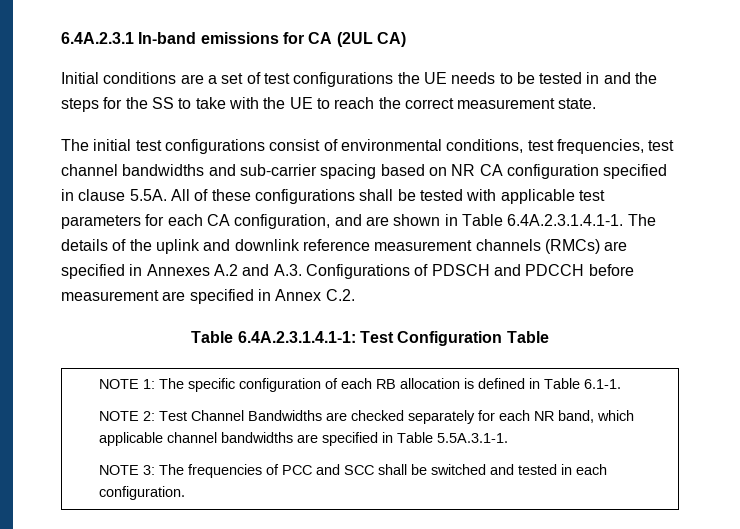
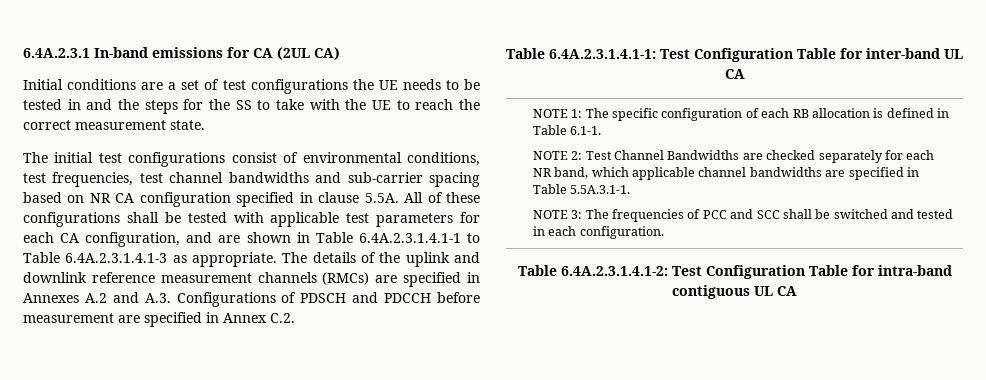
- The initial test configurations consist of environmental conditions, test frequencies, test channel bandwidths and sub-carrier spacing based on NR CA configuration specified in clause 5.5A. All of these configurations shall be tested with applicable test parameters for each CA configuration, and are shown in Table 6.4A.2.3.1.4.1-1. The details of the uplink and downlink reference measurement channels (RMCs) are specified in Annexes A.2 and A.3. Configurations of PDSCH and PDCCH before measurement are specified in Annex C.2.
+ The initial test configurations consist of environmental conditions, test frequencies, test channel bandwidths and sub-carrier spacing based on NR CA configuration specified in clause 5.5A. All of these configurations shall be tested with applicable test parameters for each CA configuration, and are shown in Table 6.4A.2.3.1.4.1-1 to Table 6.4A.2.3.1.4.1-3 as appropriate. The details of the uplink and downlink reference measurement channels (RMCs) are specified in Annexes A.2 and A.3. Configurations of PDSCH and PDCCH before measurement are specified in Annex C.2.
- Table 6.4A.2.3.1.4.1-1: Test Configuration Table
+ Table 6.4A.2.3.1.4.1-1: Test Configuration Table for inter-band UL CA
+ Table 6.4A.2.3.1.4.1-2: Test Configuration Table for intra-band contiguous UL CA

